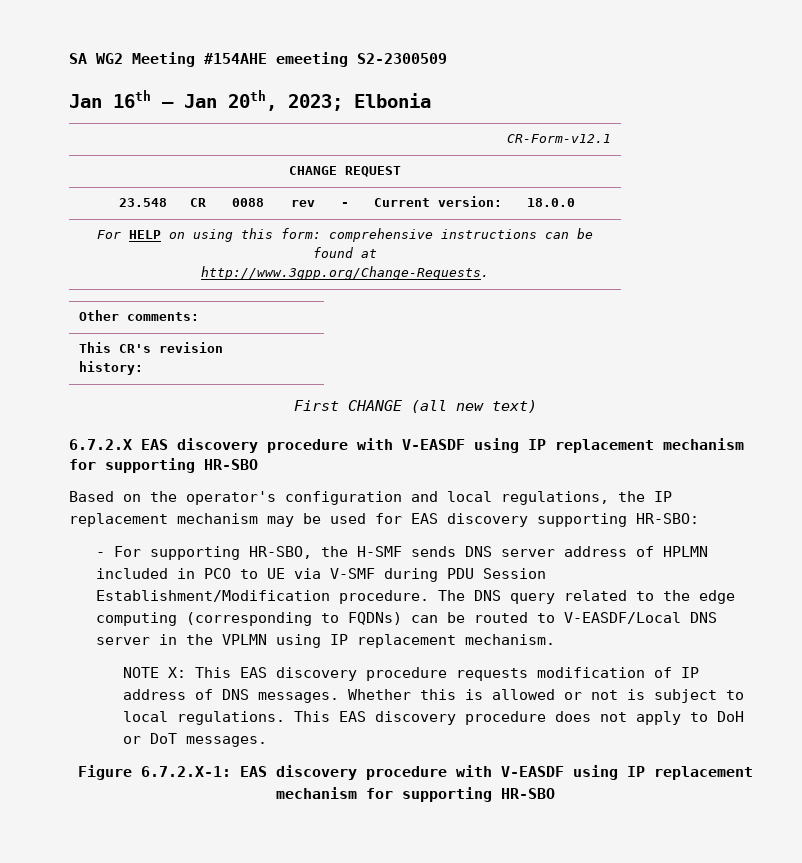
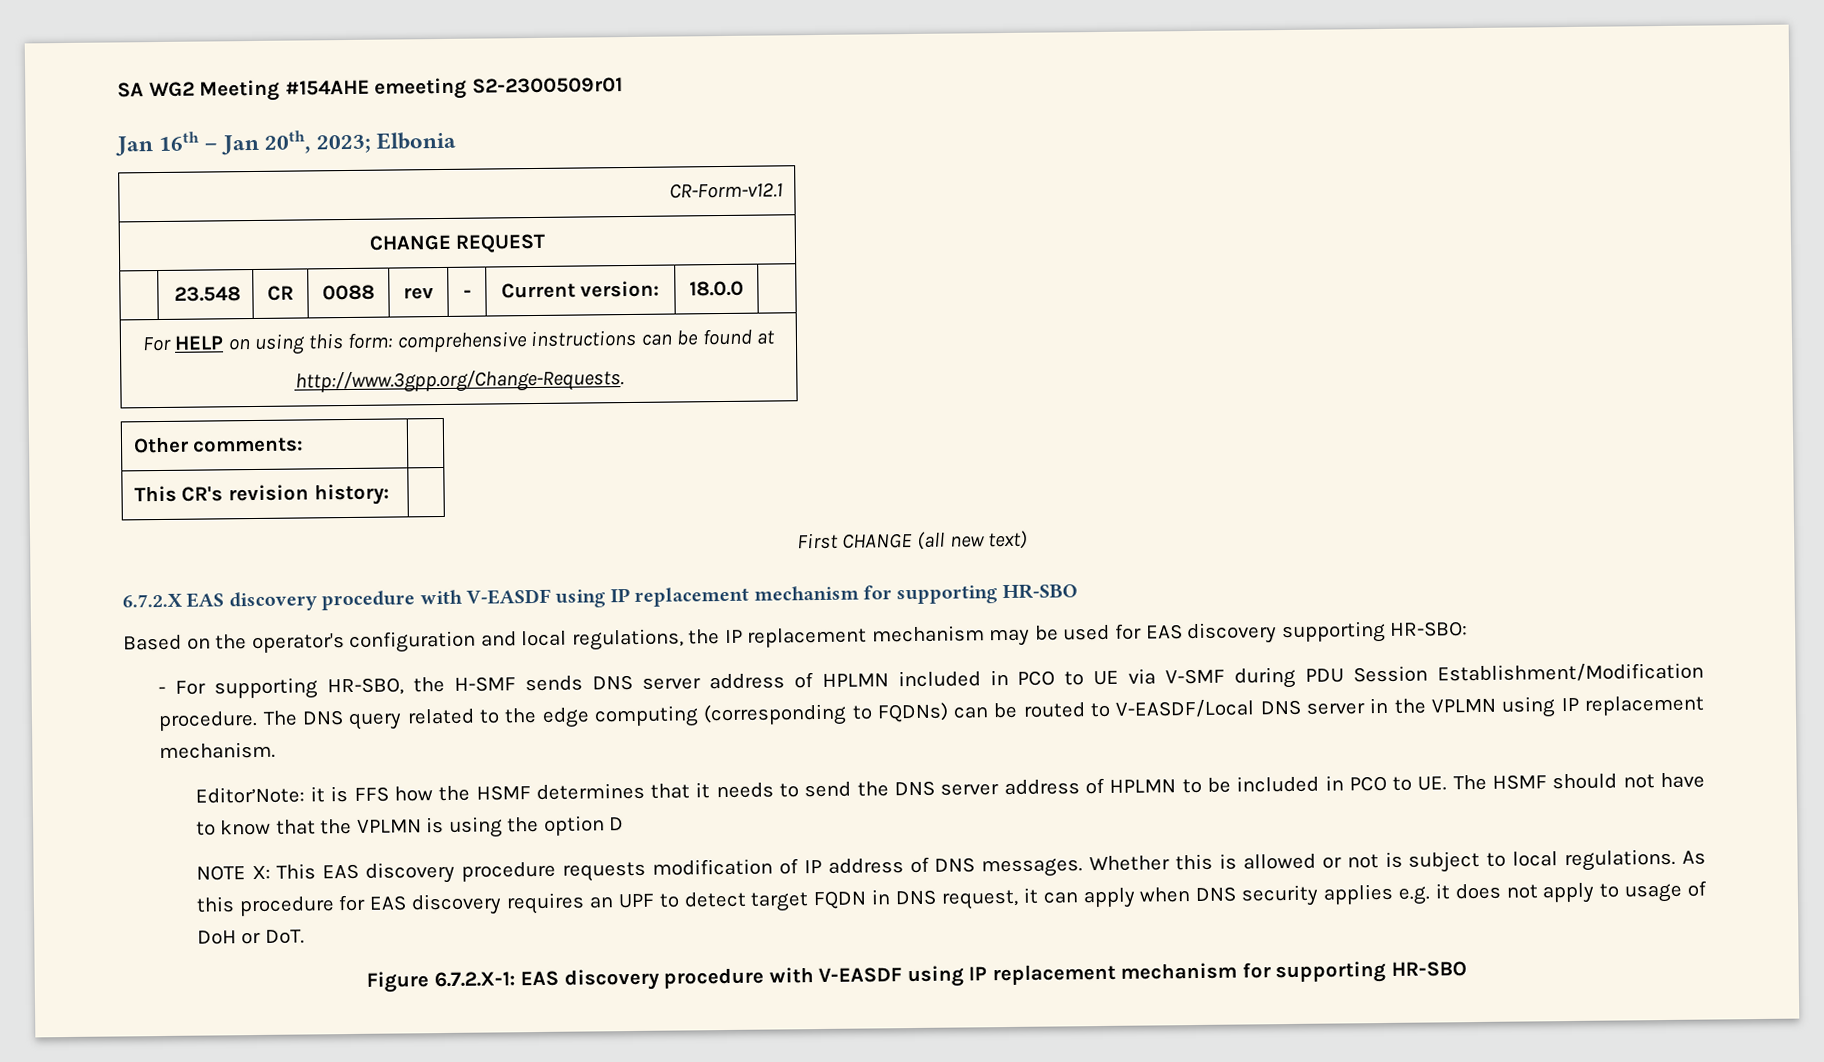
- SA WG2 Meeting #154AHE emeeting S2-2300509
+ SA WG2 Meeting #154AHE emeeting S2-2300509r01
+ Editor’Note: it is FFS how the HSMF determines that it needs to send the DNS server address of HPLMN to be included in PCO to UE. The HSMF should not have to know that the VPLMN is using the option D
- This EAS discovery procedure does not apply to DoH or DoT messages.
+ As this procedure for EAS discovery requires an UPF to detect target FQDN in DNS request, it can apply when DNS security applies e.g. it does not apply to usage of DoH or DoT.

